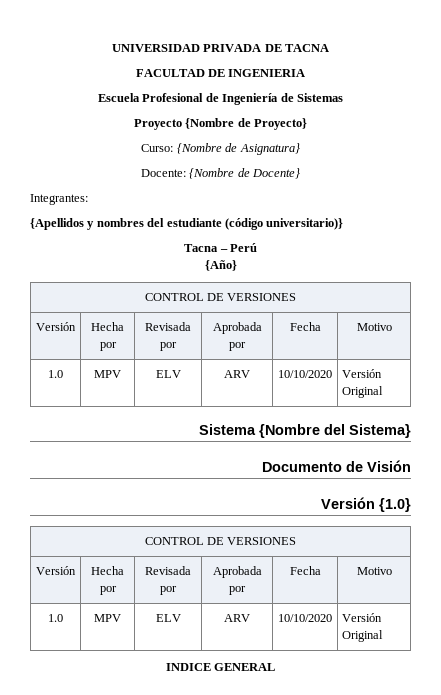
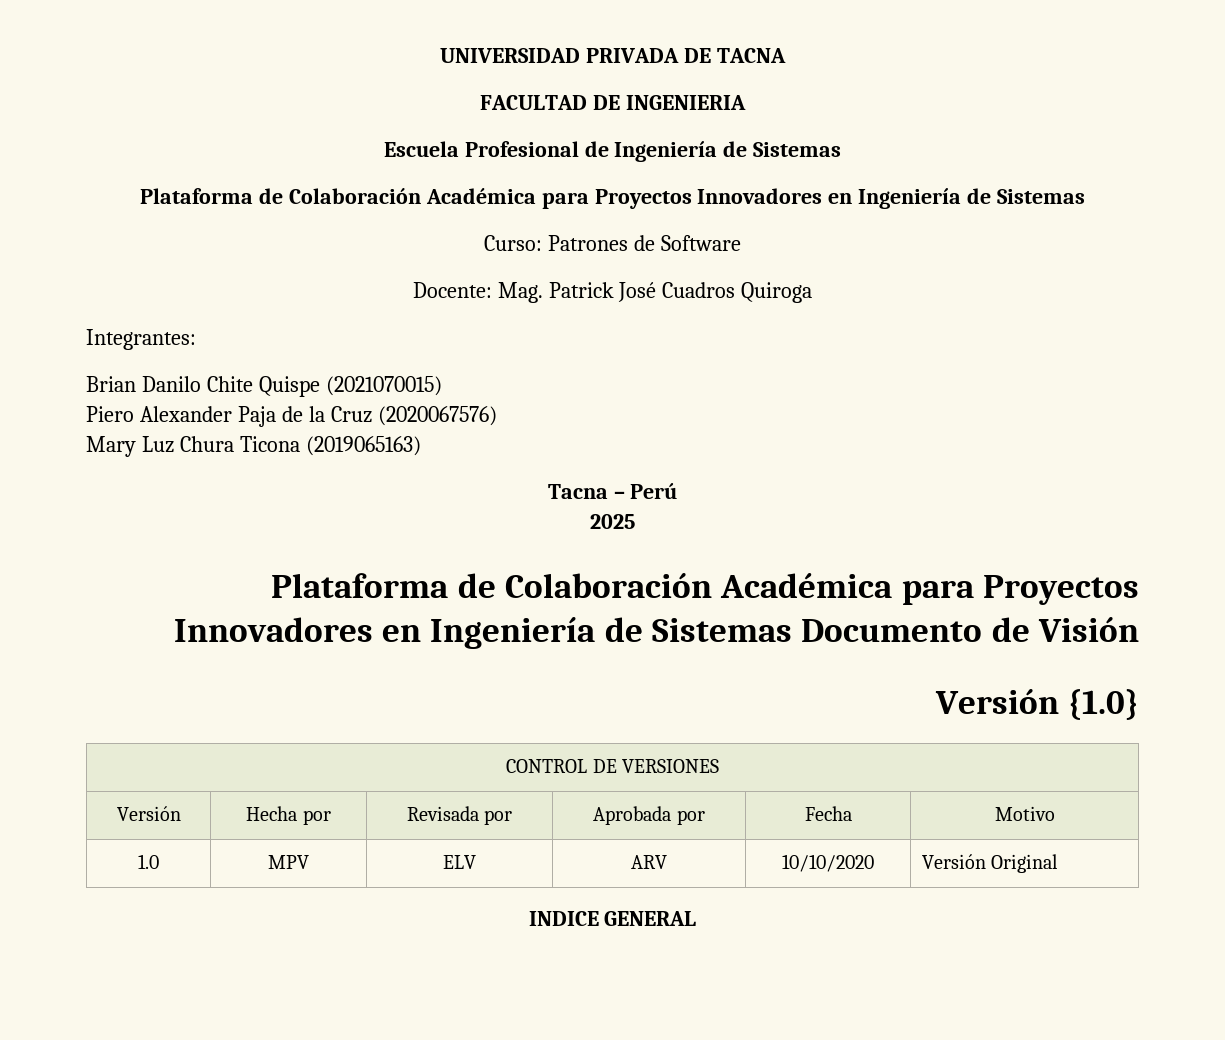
  Escuela Profesional de Ingeniería de Sistemas
- Proyecto {Nombre de Proyecto}
- Curso: {Nombre de Asignatura}
- Docente: {Nombre de Docente}
+ Plataforma de Colaboración Académica para Proyectos Innovadores en Ingeniería de Sistemas
+ Curso: Patrones de Software
+ Docente: Mag. Patrick José Cuadros Quiroga
  Integrantes:
- {Apellidos y nombres del estudiante (código universitario)}
+ Brian Danilo Chite Quispe (2021070015)
+ Piero Alexander Paja de la Cruz (2020067576)
+ Mary Luz Chura Ticona (2019065163)
  Tacna – Perú
- {Año}
- CONTROL DE VERSIONES
- Versión | Hecha por | Revisada por | Aprobada por | Fecha | Motivo
- 1.0 | MPV | ELV | ARV | 10/10/2020 | Versión Original
- Sistema {Nombre del Sistema}
- Documento de Visión
+ 2025
+ Plataforma de Colaboración Académica para Proyectos Innovadores en Ingeniería de Sistemas Documento de Visión

